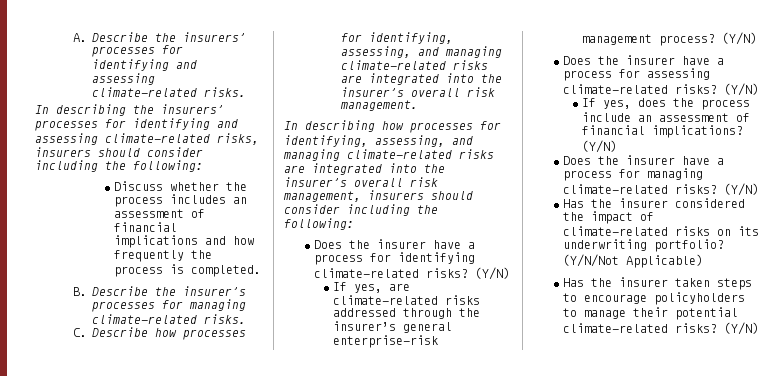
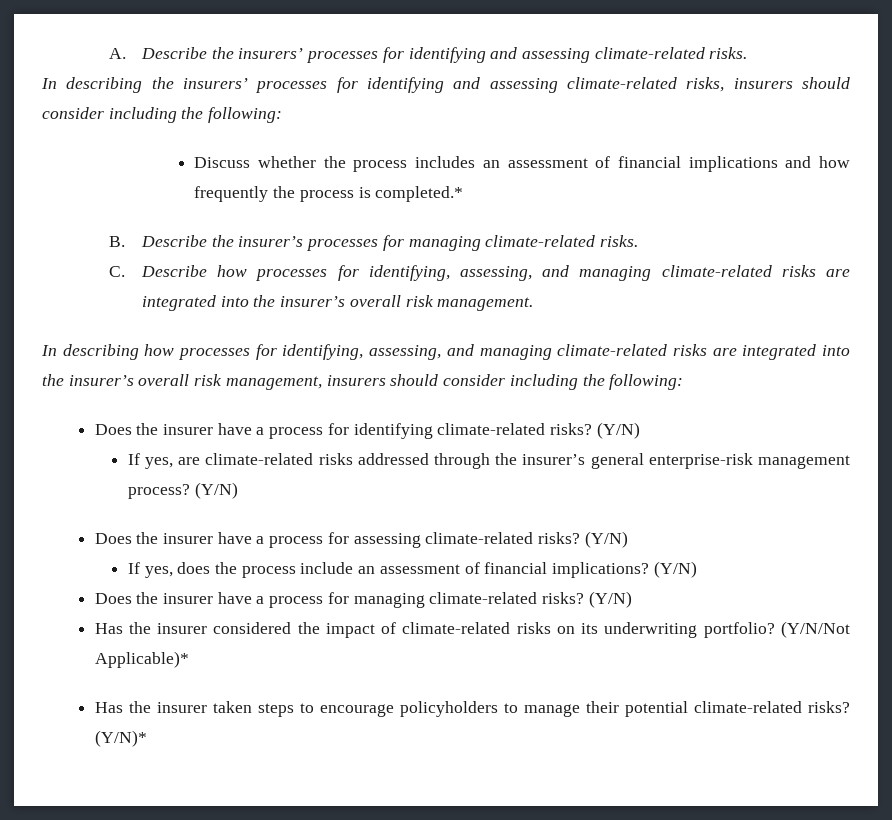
- Discuss whether the process includes an assessment of financial implications and how frequently the process is completed.
+ Discuss whether the process includes an assessment of financial implications and how frequently the process is completed.*
- (Y/N/Not Applicable)
+ (Y/N/Not Applicable)*
- Has the insurer taken steps to encourage policyholders to manage their potential climate-related risks? (Y/N)
+ Has the insurer taken steps to encourage policyholders to manage their potential climate-related risks? (Y/N)*

